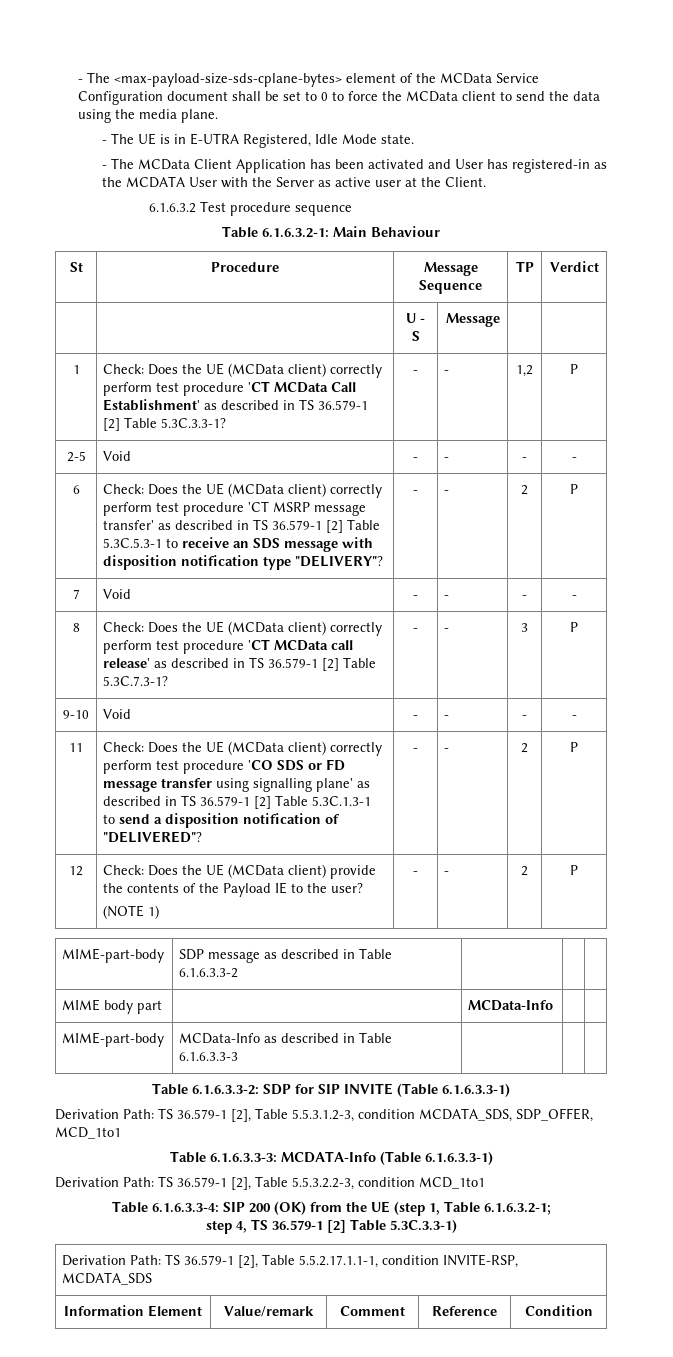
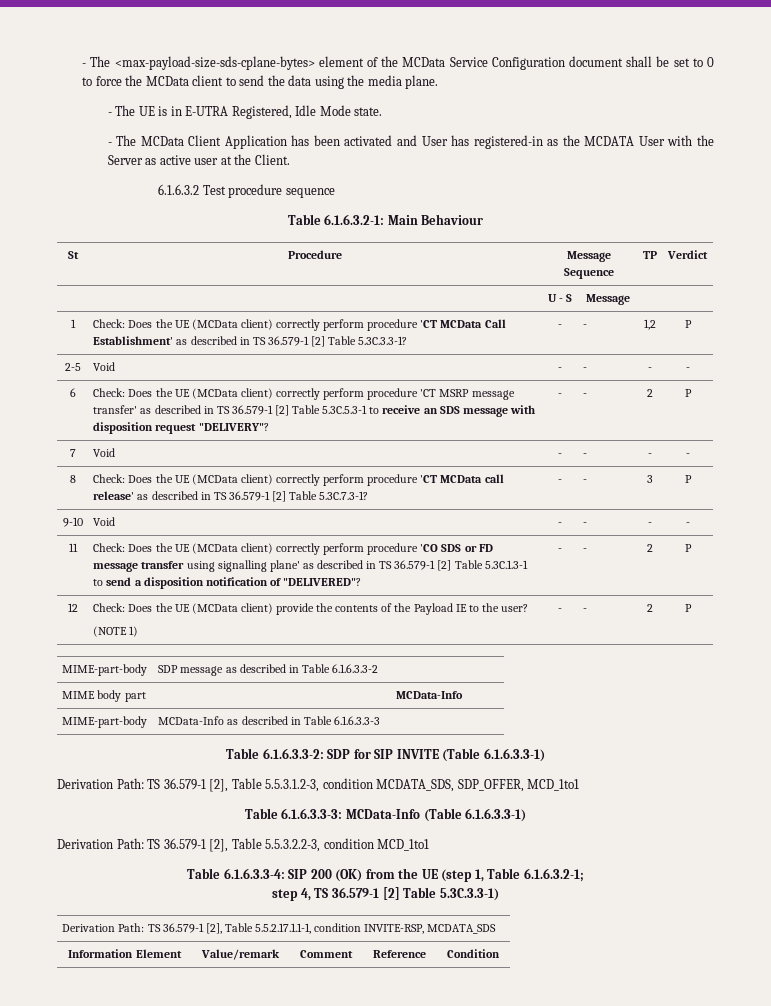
- 1 | Check: Does the UE (MCData client) correctly perform test procedure 'CT MCData Call Establishment' as described in TS 36.579-1 [2] Table 5.3C.3.3-1? | - | - | 1,2 | P
+ 1 | Check: Does the UE (MCData client) correctly perform procedure 'CT MCData Call Establishment' as described in TS 36.579-1 [2] Table 5.3C.3.3-1? | - | - | 1,2 | P
- 6 | Check: Does the UE (MCData client) correctly perform test procedure 'CT MSRP message transfer' as described in TS 36.579-1 [2] Table 5.3C.5.3-1 to receive an SDS message with disposition notification type "DELIVERY"? | - | - | 2 | P
+ 6 | Check: Does the UE (MCData client) correctly perform procedure 'CT MSRP message transfer' as described in TS 36.579-1 [2] Table 5.3C.5.3-1 to receive an SDS message with disposition request "DELIVERY"? | - | - | 2 | P
- 8 | Check: Does the UE (MCData client) correctly perform test procedure 'CT MCData call release' as described in TS 36.579-1 [2] Table 5.3C.7.3-1? | - | - | 3 | P
+ 8 | Check: Does the UE (MCData client) correctly perform procedure 'CT MCData call release' as described in TS 36.579-1 [2] Table 5.3C.7.3-1? | - | - | 3 | P
- 11 | Check: Does the UE (MCData client) correctly perform test procedure 'CO SDS or FD message transfer using signalling plane' as described in TS 36.579-1 [2] Table 5.3C.1.3-1 to send a disposition notification of "DELIVERED"? | - | - | 2 | P
+ 11 | Check: Does the UE (MCData client) correctly perform procedure 'CO SDS or FD message transfer using signalling plane' as described in TS 36.579-1 [2] Table 5.3C.1.3-1 to send a disposition notification of "DELIVERED"? | - | - | 2 | P
- Table 6.1.6.3.3-3: MCDATA-Info (Table 6.1.6.3.3-1)
+ Table 6.1.6.3.3-3: MCData-Info (Table 6.1.6.3.3-1)

